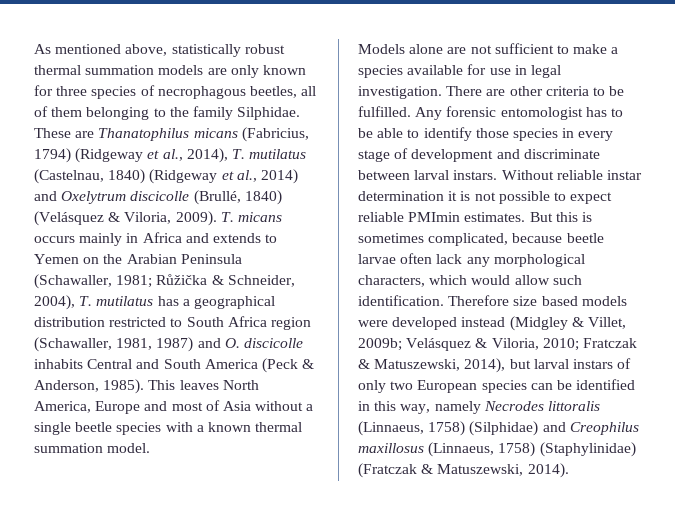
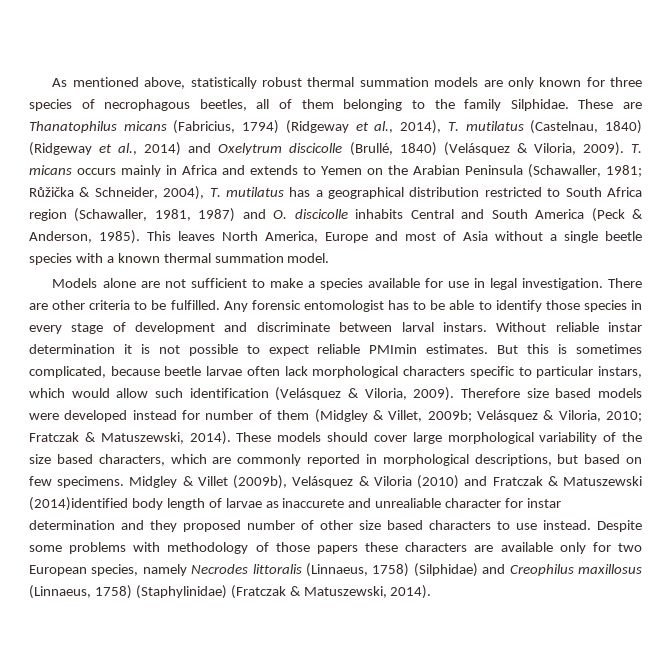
- But this is sometimes complicated, because beetle larvae often lack any morphological characters, which would allow such identification.
+ But this is sometimes complicated, because beetle larvae often lack morphological characters specific to particular instars, which would allow such identification (Velásquez & Viloria, 2009).
- Therefore size based models were developed instead (Midgley & Villet, 2009b; Velásquez & Viloria, 2010; Fratczak & Matuszewski, 2014), but larval instars of only two European species can be identified in this way, namely Necrodes littoralis (Linnaeus, 1758) (Silphidae) and Creophilus maxillosus (Linnaeus, 1758) (Staphylinidae) (Fratczak & Matuszewski, 2014).
+ Therefore size based models were developed instead for number of them (Midgley & Villet, 2009b; Velásquez & Viloria, 2010; Fratczak & Matuszewski, 2014). These models should cover large morphological variability of the size based characters, which are commonly reported in morphological descriptions, but based on few specimens. Midgley & Villet (2009b), Velásquez & Viloria (2010) and Fratczak & Matuszewski (2014)identified body length of larvae as inaccurete and unrealiable character for instar determination and they proposed number of other size based characters to use instead. Despite some problems with methodology of those papers these characters are available only for two European species, namely Necrodes littoralis (Linnaeus, 1758) (Silphidae) and Creophilus maxillosus (Linnaeus, 1758) (Staphylinidae) (Fratczak & Matuszewski, 2014).

